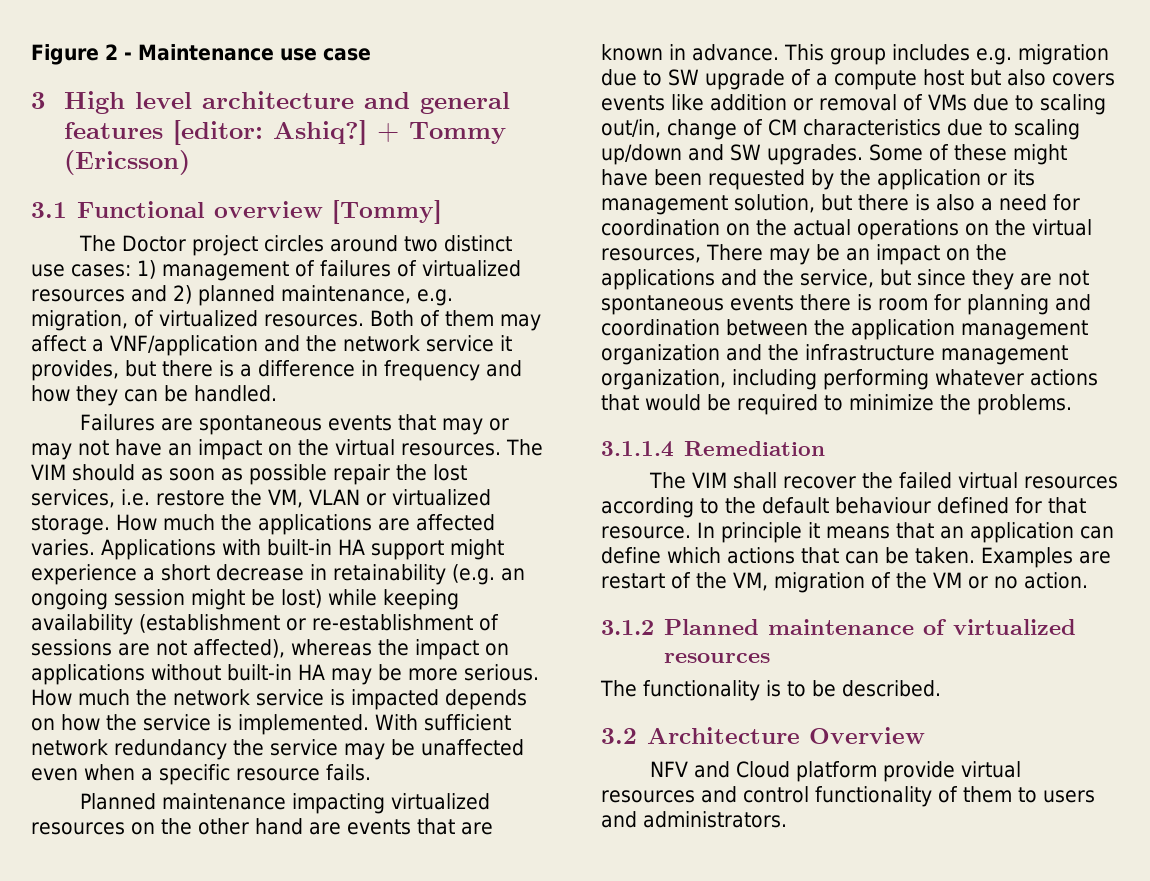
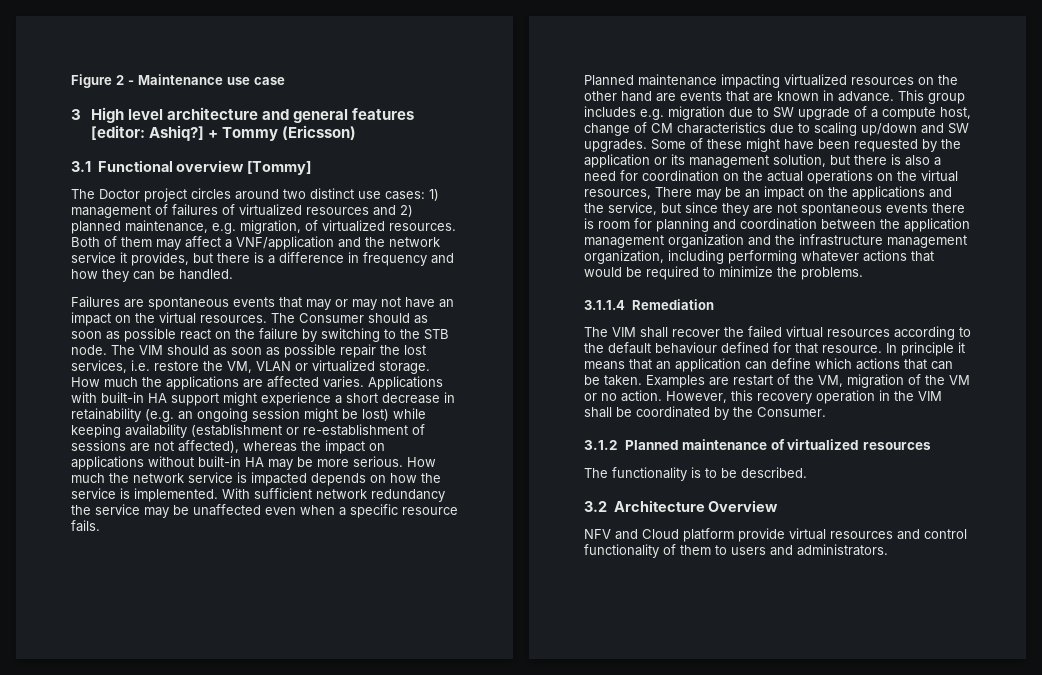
- The VIM should as soon as possible repair the lost services, i.e. restore the VM, VLAN or virtualized storage.
+ The Consumer should as soon as possible react on the failure by switching to the STB node. The VIM should as soon as possible repair the lost services, i.e. restore the VM, VLAN or virtualized storage.
- This group includes e.g. migration due to SW upgrade of a compute host but also covers events like addition or removal of VMs due to scaling out/in, change of CM characteristics due to scaling up/down and SW upgrades.
+ This group includes e.g. migration due to SW upgrade of a compute host, change of CM characteristics due to scaling up/down and SW upgrades.
+ However, this recovery operation in the VIM shall be coordinated by the Consumer.

